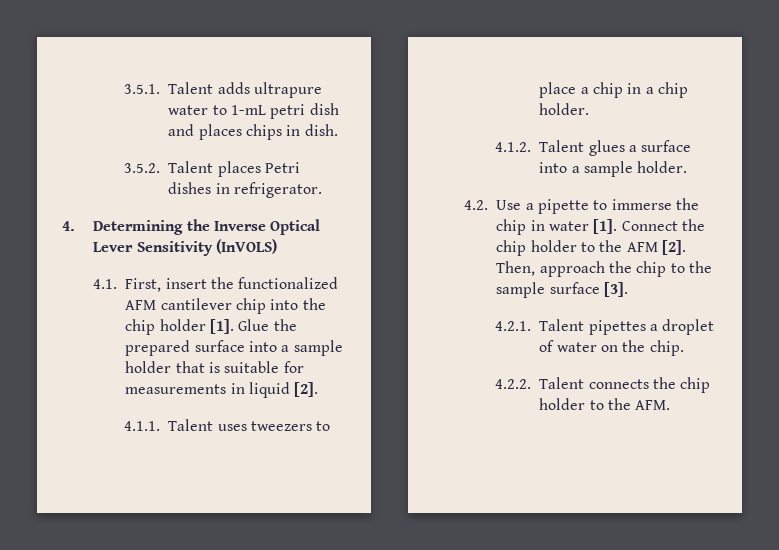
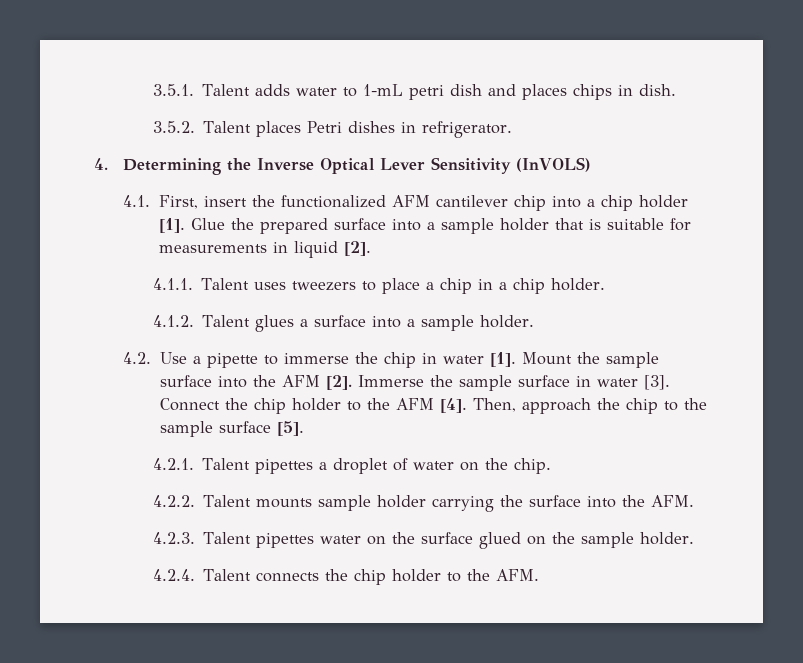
- 3.5.1. Talent adds ultrapure water to 1-mL petri dish and places chips in dish.
+ 3.5.1. Talent adds water to 1-mL petri dish and places chips in dish.
- 4.1. First, insert the functionalized AFM cantilever chip into the chip holder [1].
+ 4.1. First, insert the functionalized AFM cantilever chip into a chip holder [1].
+ Mount the sample surface into the AFM [2]. Immerse the sample surface in water [3].
- Connect the chip holder to the AFM [2].
+ Connect the chip holder to the AFM [4].
- Then, approach the chip to the sample surface [3].
+ Then, approach the chip to the sample surface [5].
- 4.2.2. Talent connects the chip holder to the AFM.
+ 4.2.2. Talent mounts sample holder carrying the surface into the AFM.
+ 4.2.3. Talent pipettes water on the surface glued on the sample holder.
+ 4.2.4. Talent connects the chip holder to the AFM.

